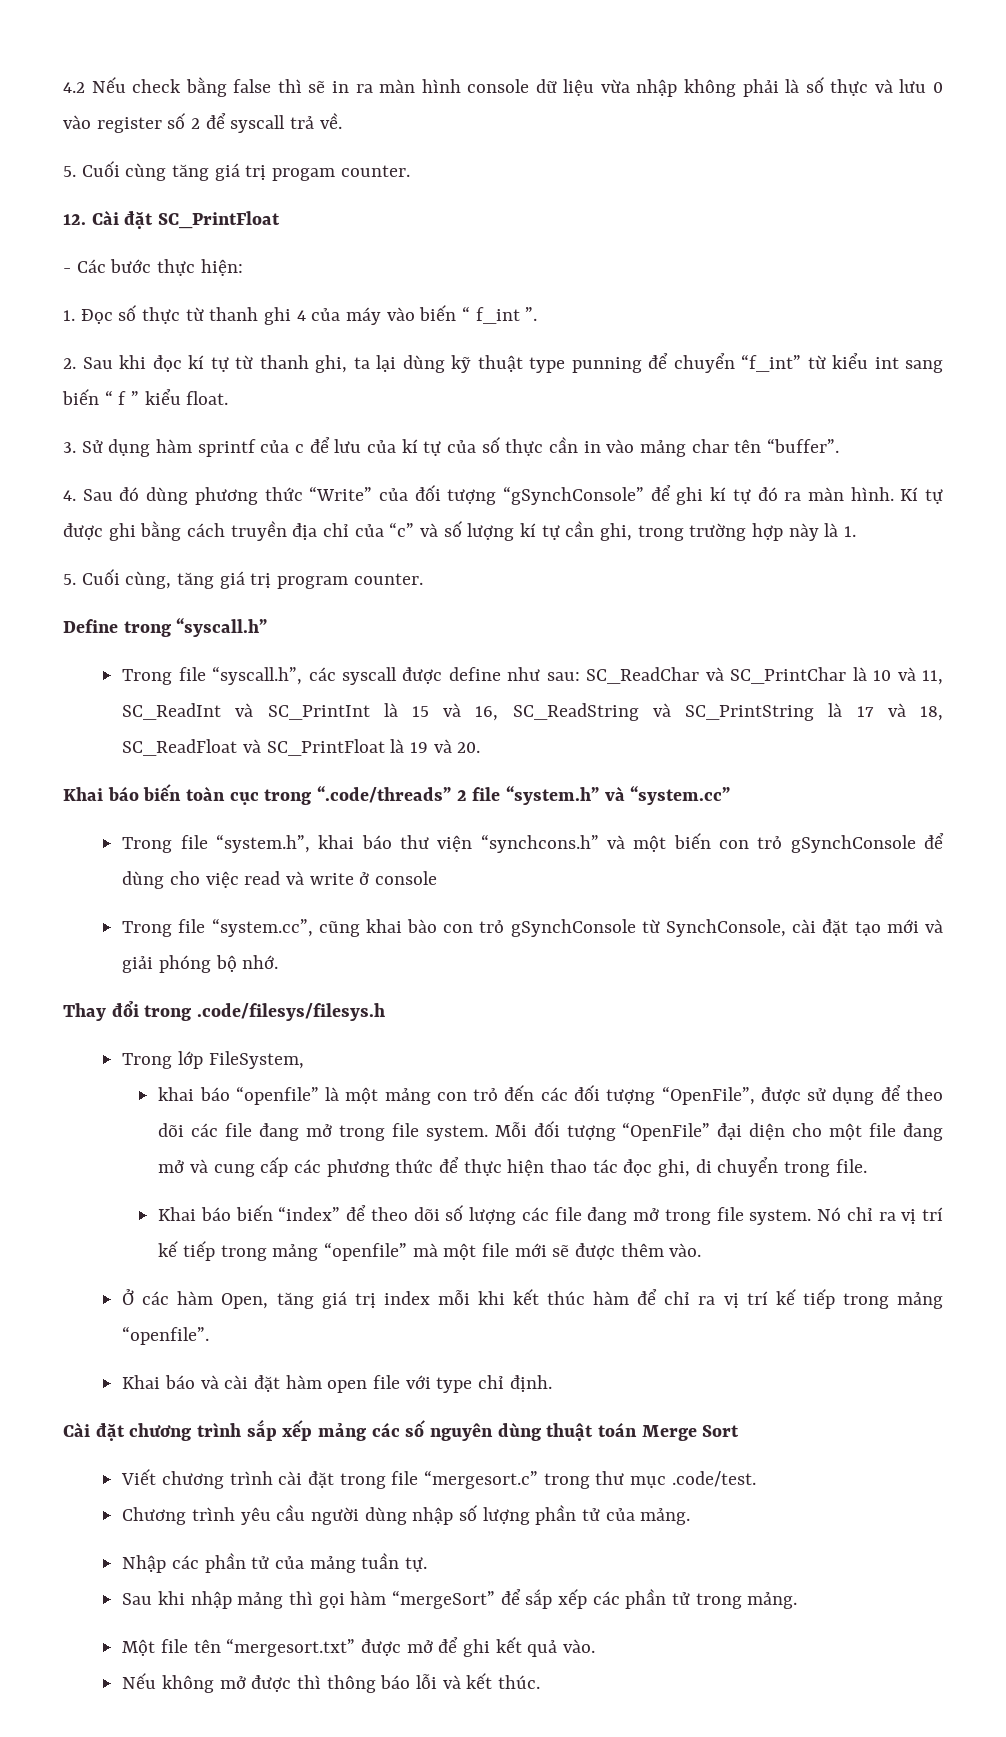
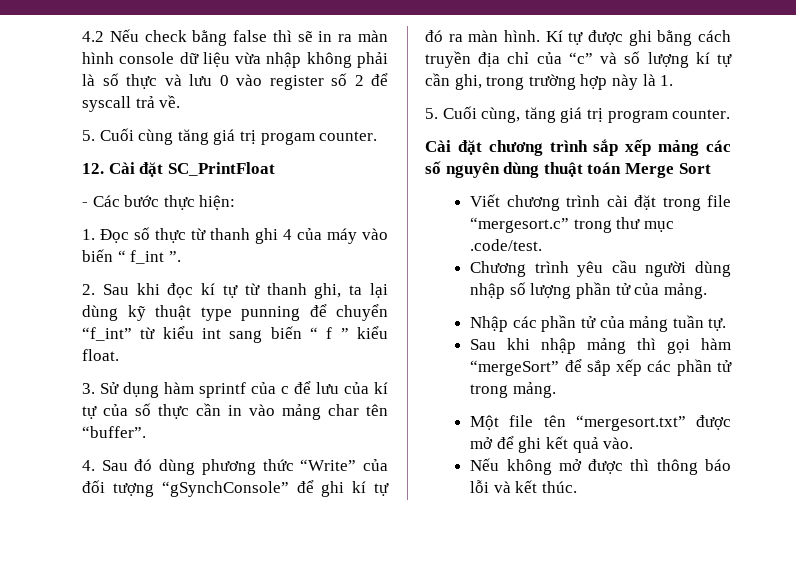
- Define trong “syscall.h”
- Trong file “syscall.h”, các syscall được define như sau: SC_ReadChar và SC_PrintChar là 10 và 11, SC_ReadInt và SC_PrintInt là 15 và 16, SC_ReadString và SC_PrintString là 17 và 18, SC_ReadFloat và SC_PrintFloat là 19 và 20.
- Khai báo biến toàn cục trong “.code/threads” 2 file “system.h” và “system.cc”
- Trong file “system.h”, khai báo thư viện “synchcons.h” và một biến con trỏ gSynchConsole để dùng cho việc read và write ở console
- Trong file “system.cc”, cũng khai bào con trỏ gSynchConsole từ SynchConsole, cài đặt tạo mới và giải phóng bộ nhớ.
- Thay đổi trong .code/filesys/filesys.h
- Trong lớp FileSystem,
- khai báo “openfile” là một mảng con trỏ đến các đối tượng “OpenFile”, được sử dụng để theo dõi các file đang mở trong file system. Mỗi đối tượng “OpenFile” đại diện cho một file đang mở và cung cấp các phương thức để thực hiện thao tác đọc ghi, di chuyển trong file.
- Khai báo biến “index” để theo dõi số lượng các file đang mở trong file system. Nó chỉ ra vị trí kế tiếp trong mảng “openfile” mà một file mới sẽ được thêm vào.
- Ở các hàm Open, tăng giá trị index mỗi khi kết thúc hàm để chỉ ra vị trí kế tiếp trong mảng “openfile”.
- Khai báo và cài đặt hàm open file với type chỉ định.

